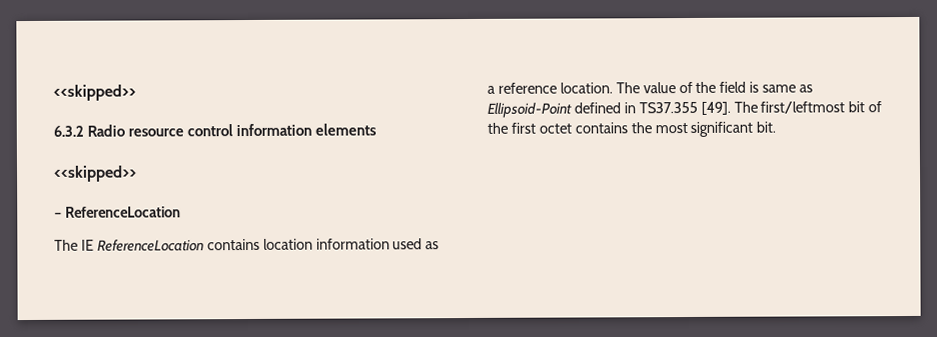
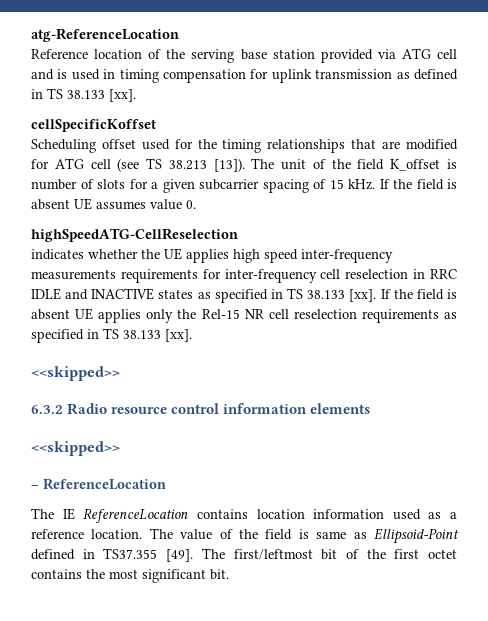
+ atg-ReferenceLocation
+ Reference location of the serving base station provided via ATG cell and is used in timing compensation for uplink transmission as defined in TS 38.133 [xx].
+ cellSpecificKoffset
+ Scheduling offset used for the timing relationships that are modified for ATG cell (see TS 38.213 [13]). The unit of the field K_offset is number of slots for a given subcarrier spacing of 15 kHz. If the field is absent UE assumes value 0.
+ highSpeedATG-CellReselection
+ indicates whether the UE applies high speed inter-frequency measurements requirements for inter-frequency cell reselection in RRC IDLE and INACTIVE states as specified in TS 38.133 [xx]. If the field is absent UE applies only the Rel-15 NR cell reselection requirements as specified in TS 38.133 [xx].

